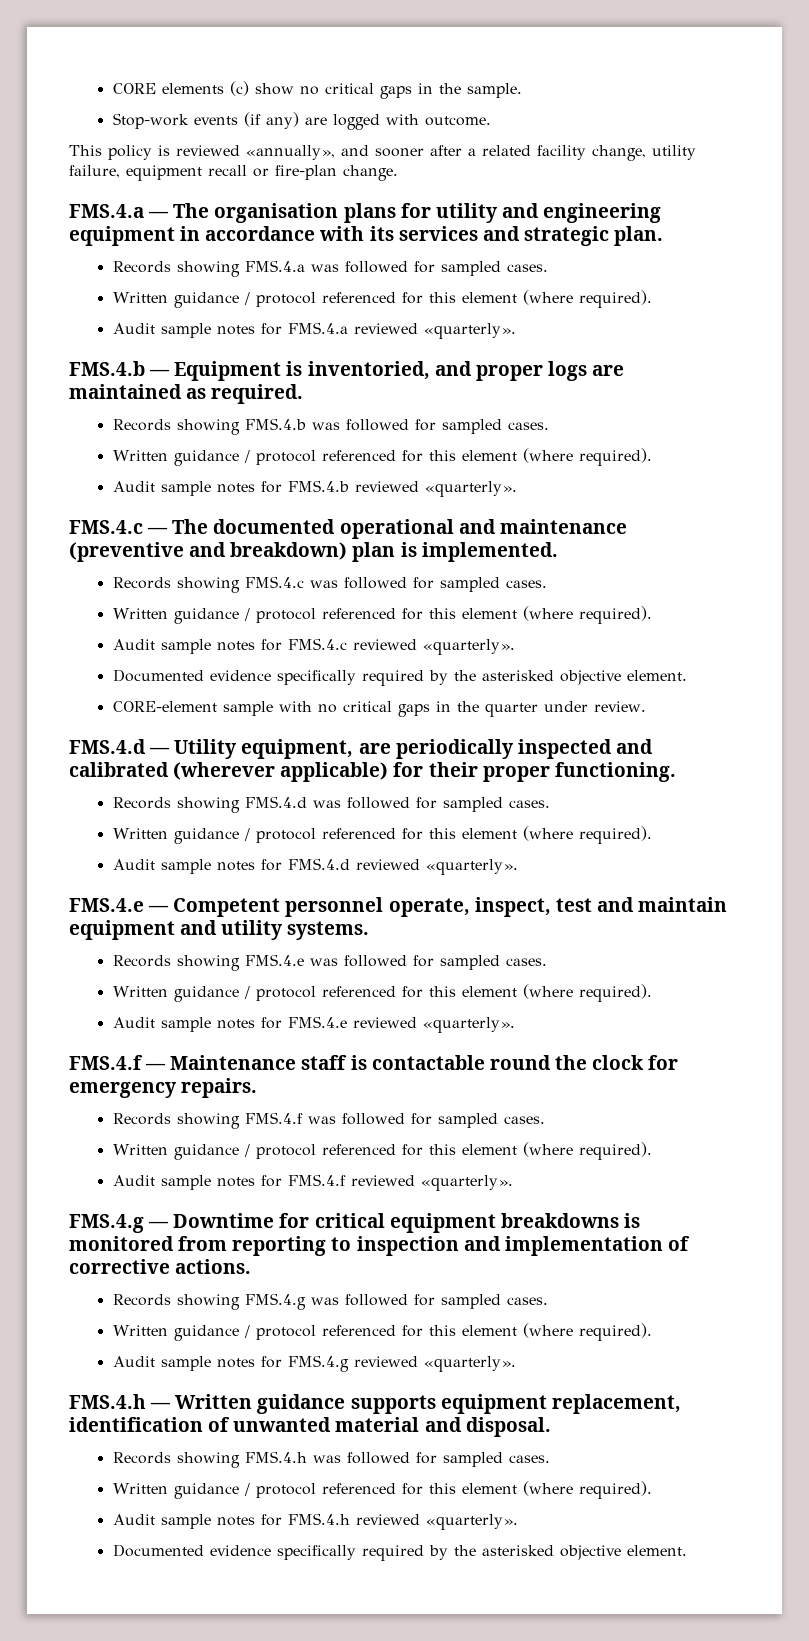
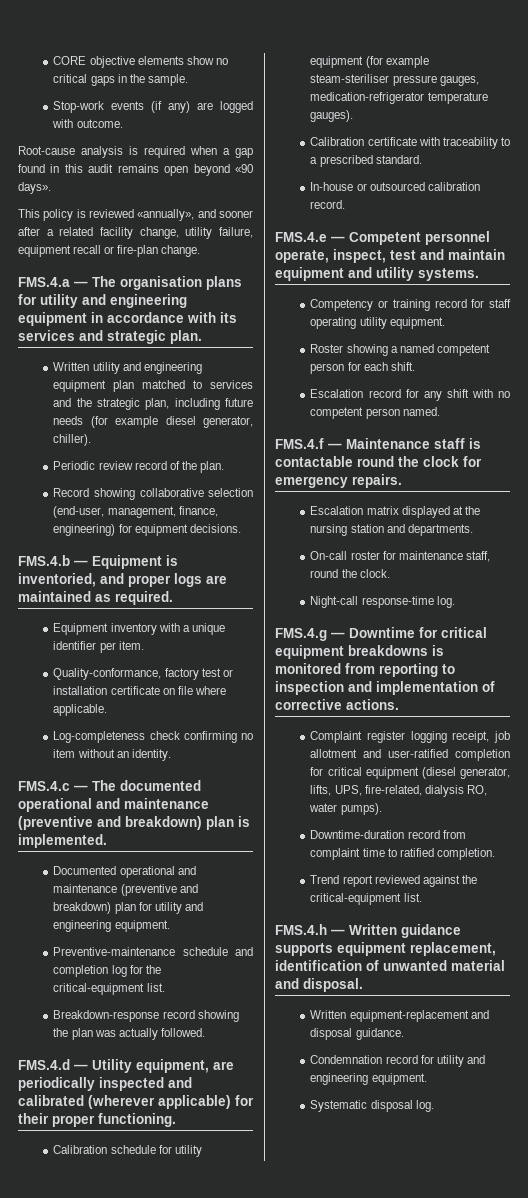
- CORE elements (c) show no critical gaps in the sample.
+ CORE objective elements show no critical gaps in the sample.
+ Root-cause analysis is required when a gap found in this audit remains open beyond «90 days».
- Records showing FMS.4.a was followed for sampled cases.
- Written guidance / protocol referenced for this element (where required).
- Audit sample notes for FMS.4.a reviewed «quarterly».
+ Written utility and engineering equipment plan matched to services and the strategic plan, including future needs (for example diesel generator, chiller).
+ Periodic review record of the plan.
+ Record showing collaborative selection (end-user, management, finance, engineering) for equipment decisions.
- Records showing FMS.4.b was followed for sampled cases.
- Written guidance / protocol referenced for this element (where required).
- Audit sample notes for FMS.4.b reviewed «quarterly».
+ Equipment inventory with a unique identifier per item.
+ Quality-conformance, factory test or installation certificate on file where applicable.
+ Log-completeness check confirming no item without an identity.
- Records showing FMS.4.c was followed for sampled cases.
- Written guidance / protocol referenced for this element (where required).
- Audit sample notes for FMS.4.c reviewed «quarterly».
- Documented evidence specifically required by the asterisked objective element.
- CORE-element sample with no critical gaps in the quarter under review.
+ Documented operational and maintenance (preventive and breakdown) plan for utility and engineering equipment.
+ Preventive-maintenance schedule and completion log for the critical-equipment list.
+ Breakdown-response record showing the plan was actually followed.
- Records showing FMS.4.d was followed for sampled cases.
- Written guidance / protocol referenced for this element (where required).
- Audit sample notes for FMS.4.d reviewed «quarterly».
+ Calibration schedule for utility equipment (for example steam-steriliser pressure gauges, medication-refrigerator temperature gauges).
+ Calibration certificate with traceability to a prescribed standard.
+ In-house or outsourced calibration record.
- Records showing FMS.4.e was followed for sampled cases.
- Written guidance / protocol referenced for this element (where required).
- Audit sample notes for FMS.4.e reviewed «quarterly».
+ Competency or training record for staff operating utility equipment.
+ Roster showing a named competent person for each shift.
+ Escalation record for any shift with no competent person named.
- Records showing FMS.4.f was followed for sampled cases.
- Written guidance / protocol referenced for this element (where required).
- Audit sample notes for FMS.4.f reviewed «quarterly».
+ Escalation matrix displayed at the nursing station and departments.
+ On-call roster for maintenance staff, round the clock.
+ Night-call response-time log.
- Records showing FMS.4.g was followed for sampled cases.
- Written guidance / protocol referenced for this element (where required).
- Audit sample notes for FMS.4.g reviewed «quarterly».
+ Complaint register logging receipt, job allotment and user-ratified completion for critical equipment (diesel generator, lifts, UPS, fire-related, dialysis RO, water pumps).
+ Downtime-duration record from complaint time to ratified completion.
+ Trend report reviewed against the critical-equipment list.
- Records showing FMS.4.h was followed for sampled cases.
- Written guidance / protocol referenced for this element (where required).
- Audit sample notes for FMS.4.h reviewed «quarterly».
- Documented evidence specifically required by the asterisked objective element.
+ Written equipment-replacement and disposal guidance.
+ Condemnation record for utility and engineering equipment.
+ Systematic disposal log.

